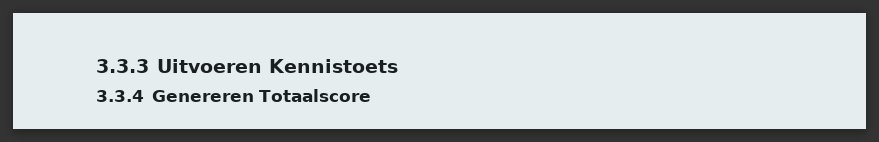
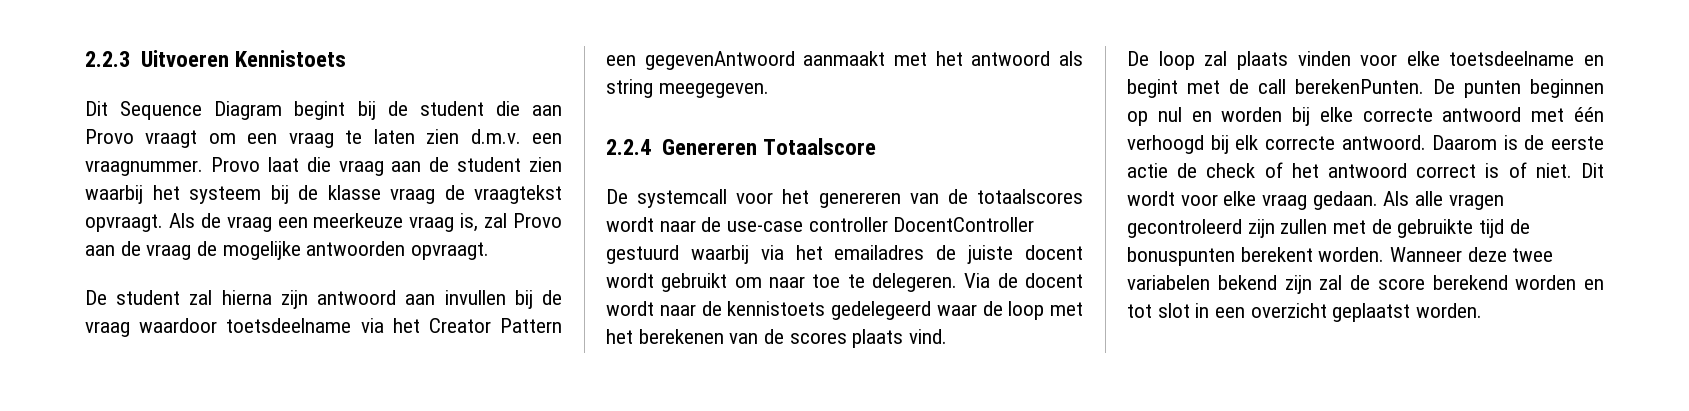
- 3.3.3 Uitvoeren Kennistoets
+ 2.2.3 Uitvoeren Kennistoets
- 3.3.4 Genereren Totaalscore
+ Dit Sequence Diagram begint bij de student die aan Provo vraagt om een vraag te laten zien d.m.v. een vraagnummer. Provo laat die vraag aan de student zien waarbij het systeem bij de klasse vraag de vraagtekst opvraagt. Als de vraag een meerkeuze vraag is, zal Provo aan de vraag de mogelijke antwoorden opvraagt.
+ De student zal hierna zijn antwoord aan invullen bij de vraag waardoor toetsdeelname via het Creator Pattern een gegevenAntwoord aanmaakt met het antwoord als string meegegeven.
+ 2.2.4 Genereren Totaalscore
+ De systemcall voor het genereren van de totaalscores wordt naar de use-case controller DocentController gestuurd waarbij via het emailadres de juiste docent wordt gebruikt om naar toe te delegeren. Via de docent wordt naar de kennistoets gedelegeerd waar de loop met het berekenen van de scores plaats vind.
+ De loop zal plaats vinden voor elke toetsdeelname en begint met de call berekenPunten. De punten beginnen op nul en worden bij elke correcte antwoord met één verhoogd bij elk correcte antwoord. Daarom is de eerste actie de check of het antwoord correct is of niet. Dit wordt voor elke vraag gedaan. Als alle vragen gecontroleerd zijn zullen met de gebruikte tijd de bonuspunten berekent worden. Wanneer deze twee variabelen bekend zijn zal de score berekend worden en tot slot in een overzicht geplaatst worden.

